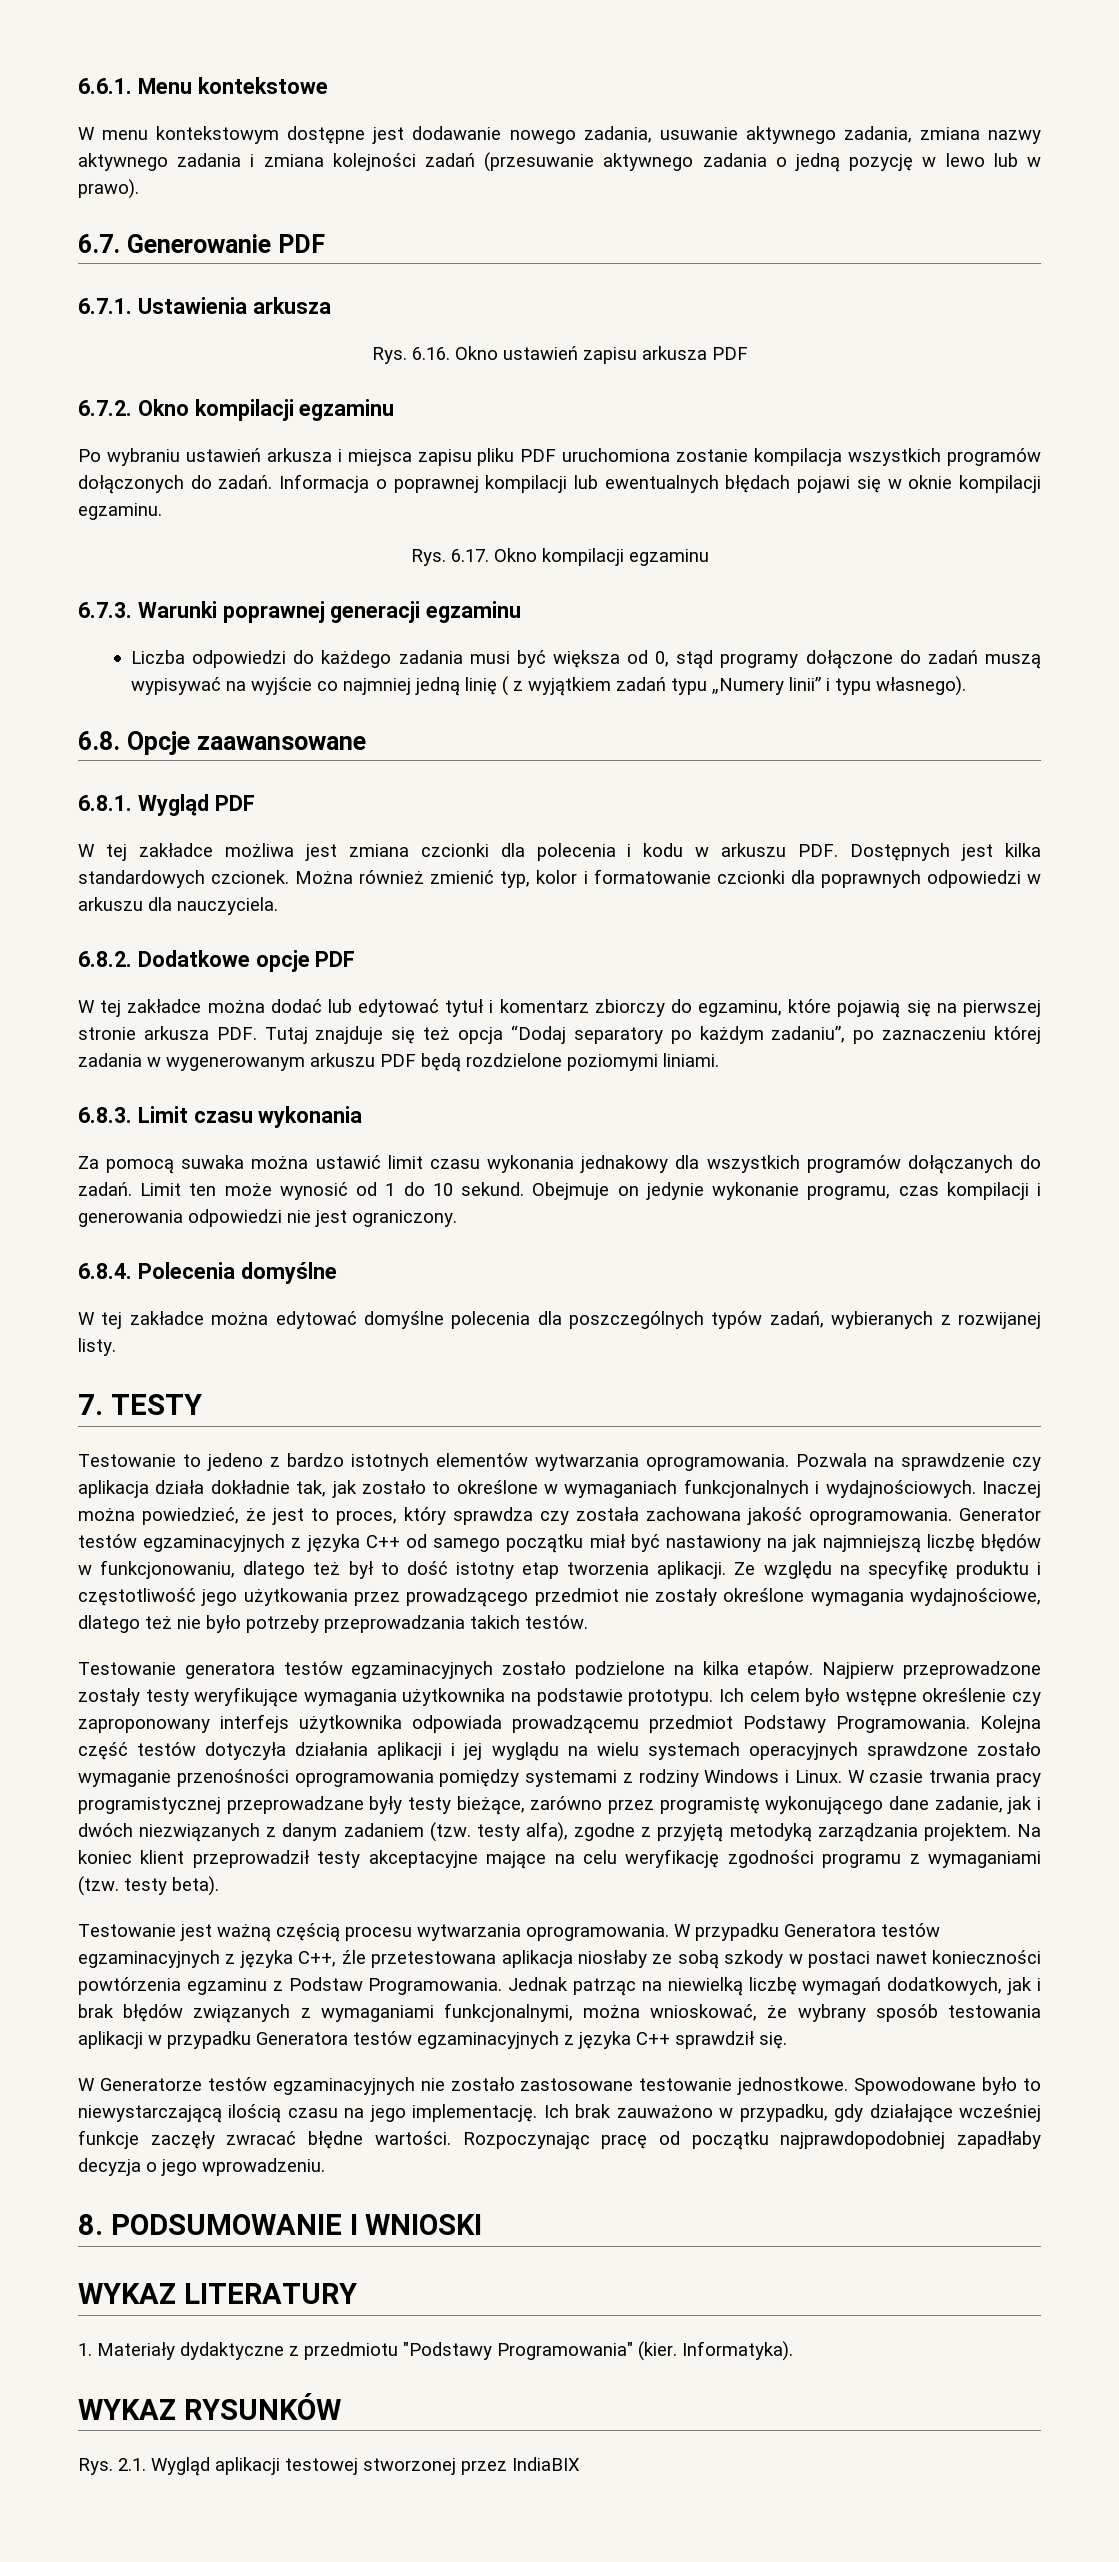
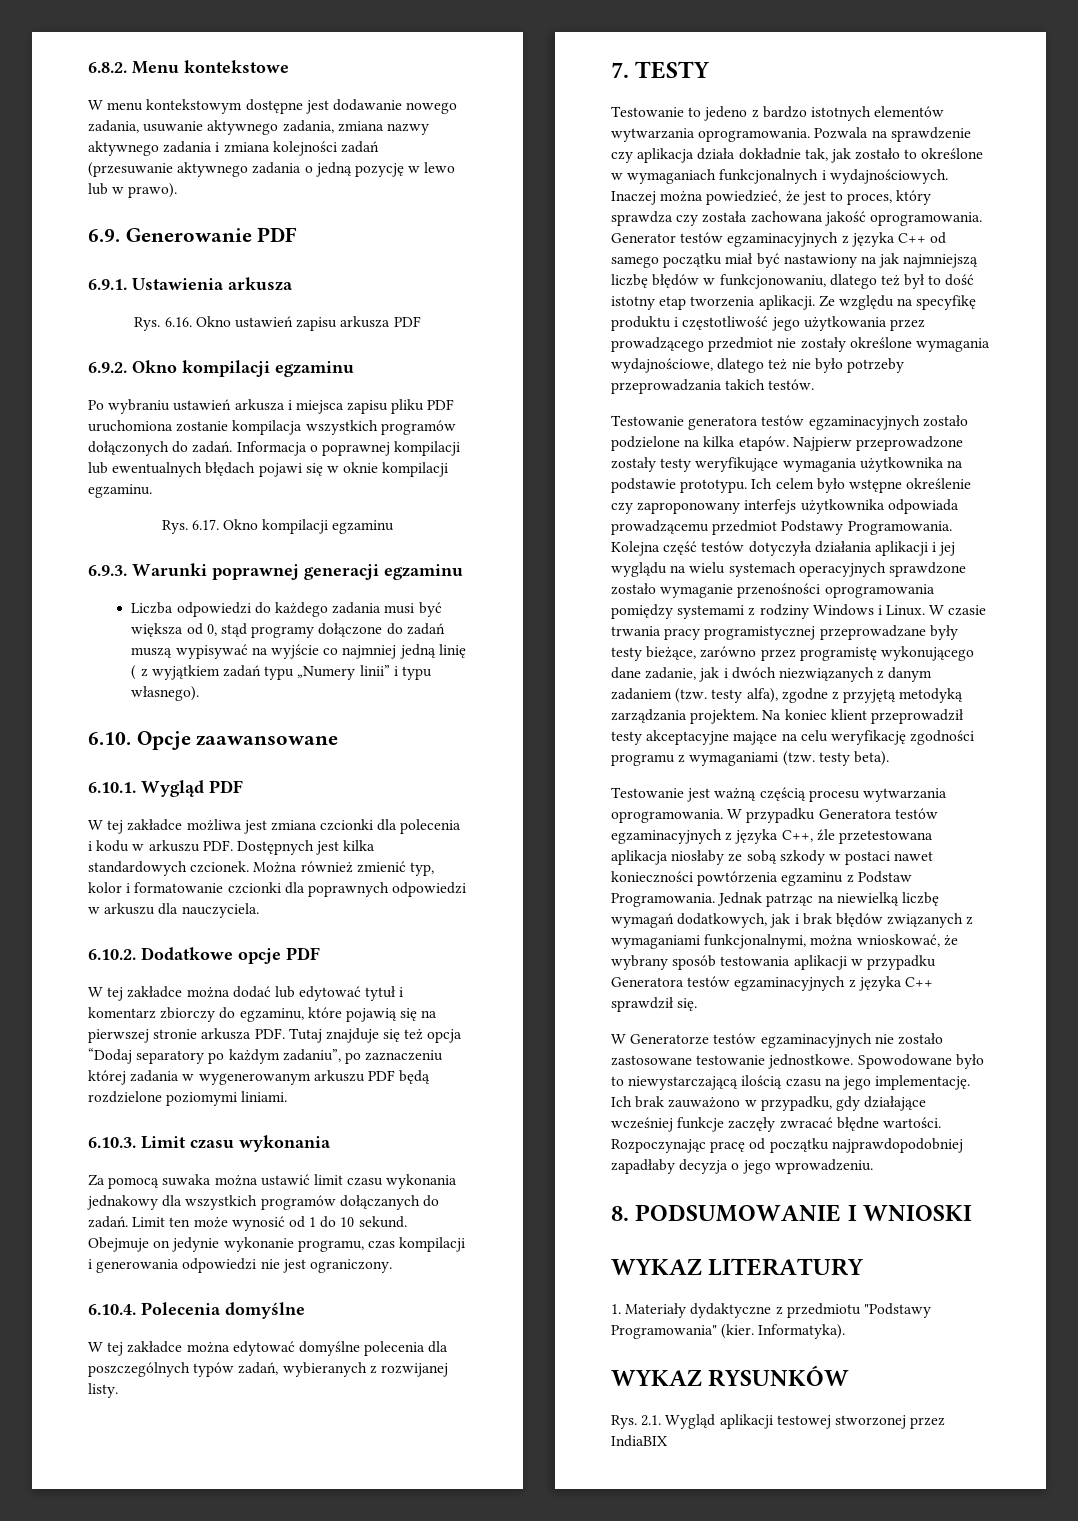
- 6.6.1. Menu kontekstowe
+ 6.8.2. Menu kontekstowe
- 6.7. Generowanie PDF
+ 6.9. Generowanie PDF
- 6.7.1. Ustawienia arkusza
+ 6.9.1. Ustawienia arkusza
- 6.7.2. Okno kompilacji egzaminu
+ 6.9.2. Okno kompilacji egzaminu
- 6.7.3. Warunki poprawnej generacji egzaminu
+ 6.9.3. Warunki poprawnej generacji egzaminu
- 6.8. Opcje zaawansowane
+ 6.10. Opcje zaawansowane
- 6.8.1. Wygląd PDF
+ 6.10.1. Wygląd PDF
- 6.8.2. Dodatkowe opcje PDF
+ 6.10.2. Dodatkowe opcje PDF
- 6.8.3. Limit czasu wykonania
+ 6.10.3. Limit czasu wykonania
- 6.8.4. Polecenia domyślne
+ 6.10.4. Polecenia domyślne

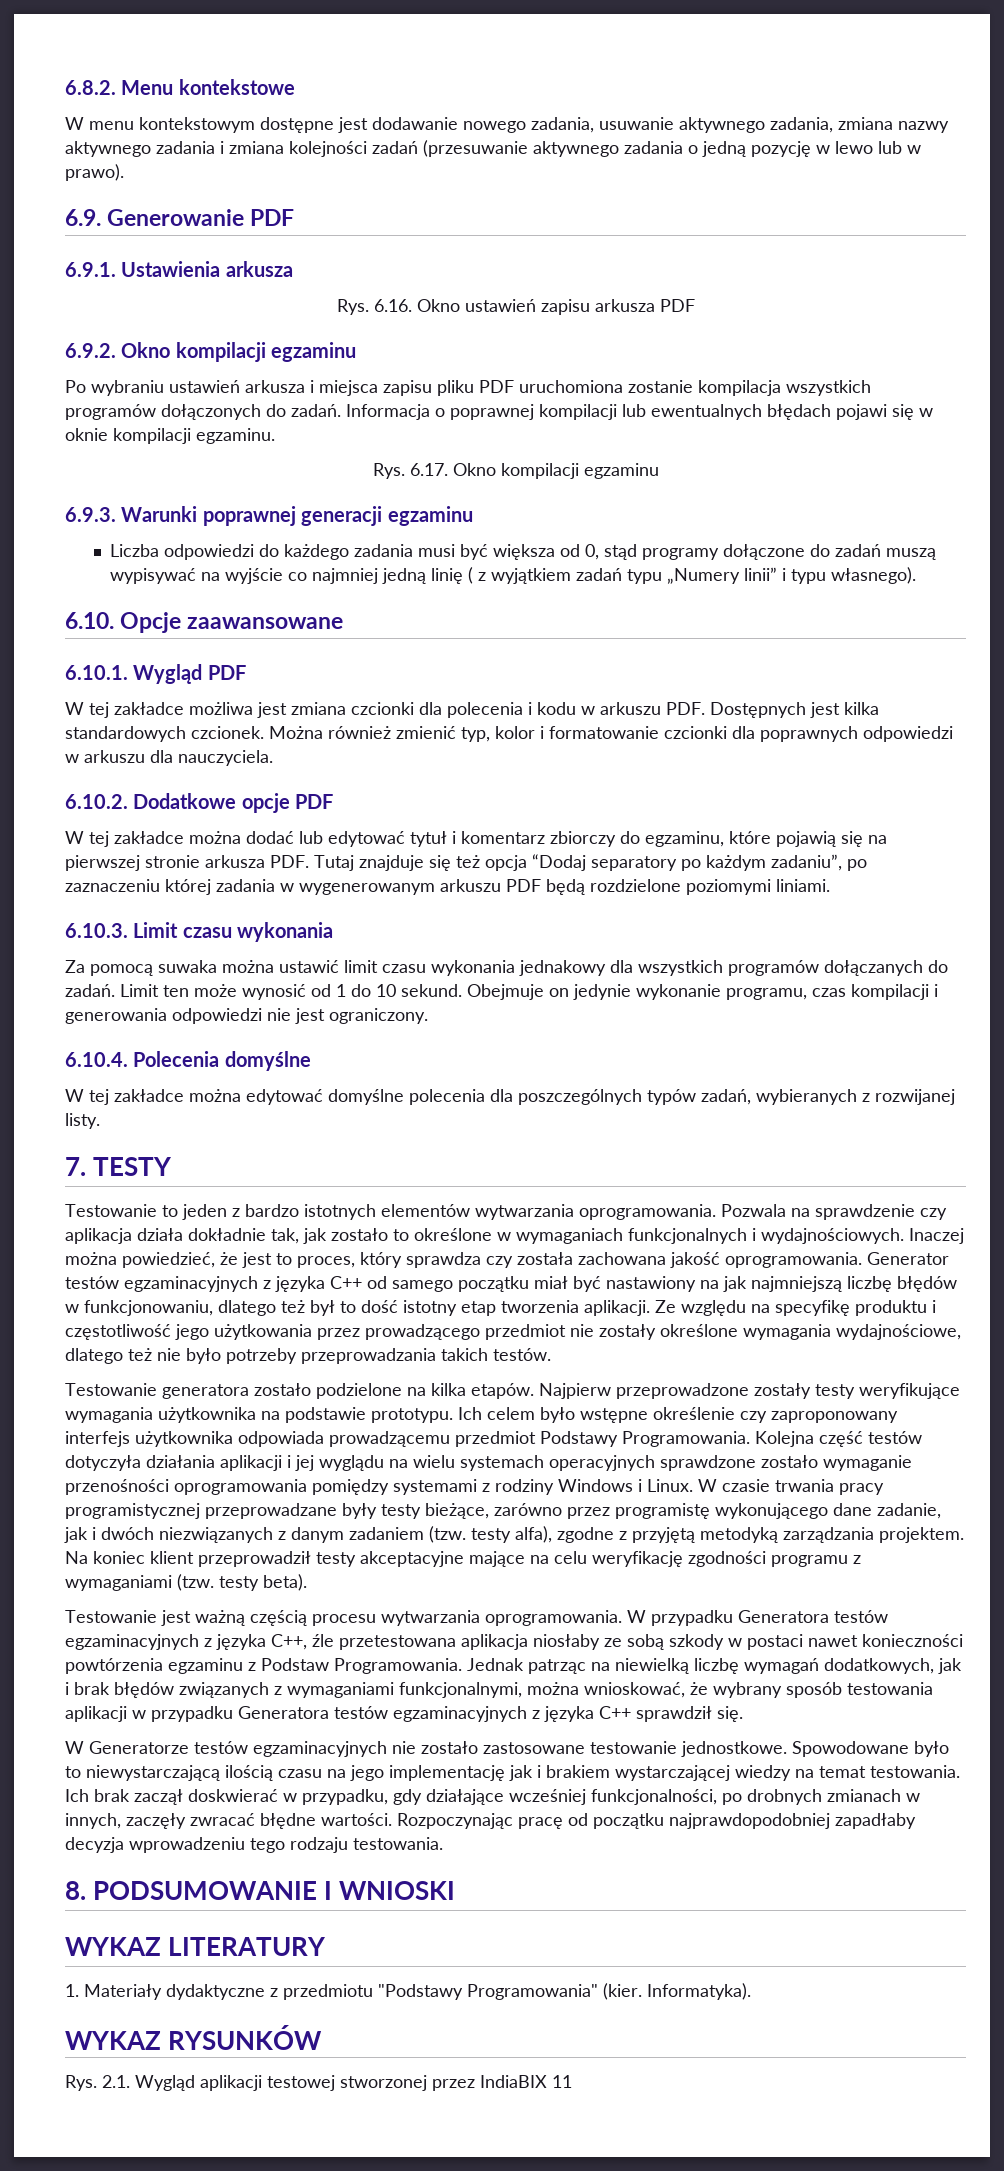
- Testowanie to jedeno z bardzo istotnych elementów wytwarzania oprogramowania.
+ Testowanie to jeden z bardzo istotnych elementów wytwarzania oprogramowania.
- Testowanie generatora testów egzaminacyjnych zostało podzielone na kilka etapów.
+ Testowanie generatora zostało podzielone na kilka etapów.
- Spowodowane było to niewystarczającą ilością czasu na jego implementację. Ich brak zauważono w przypadku, gdy działające wcześniej funkcje zaczęły zwracać błędne wartości.
+ Spowodowane było to niewystarczającą ilością czasu na jego implementację jak i brakiem wystarczającej wiedzy na temat testowania. Ich brak zaczął doskwierać w przypadku, gdy działające wcześniej funkcjonalności, po drobnych zmianach w innych, zaczęły zwracać błędne wartości.
- Rozpoczynając pracę od początku najprawdopodobniej zapadłaby decyzja o jego wprowadzeniu.
+ Rozpoczynając pracę od początku najprawdopodobniej zapadłaby decyzja wprowadzeniu tego rodzaju testowania.
- Rys. 2.1. Wygląd aplikacji testowej stworzonej przez IndiaBIX
+ Rys. 2.1. Wygląd aplikacji testowej stworzonej przez IndiaBIX 11

